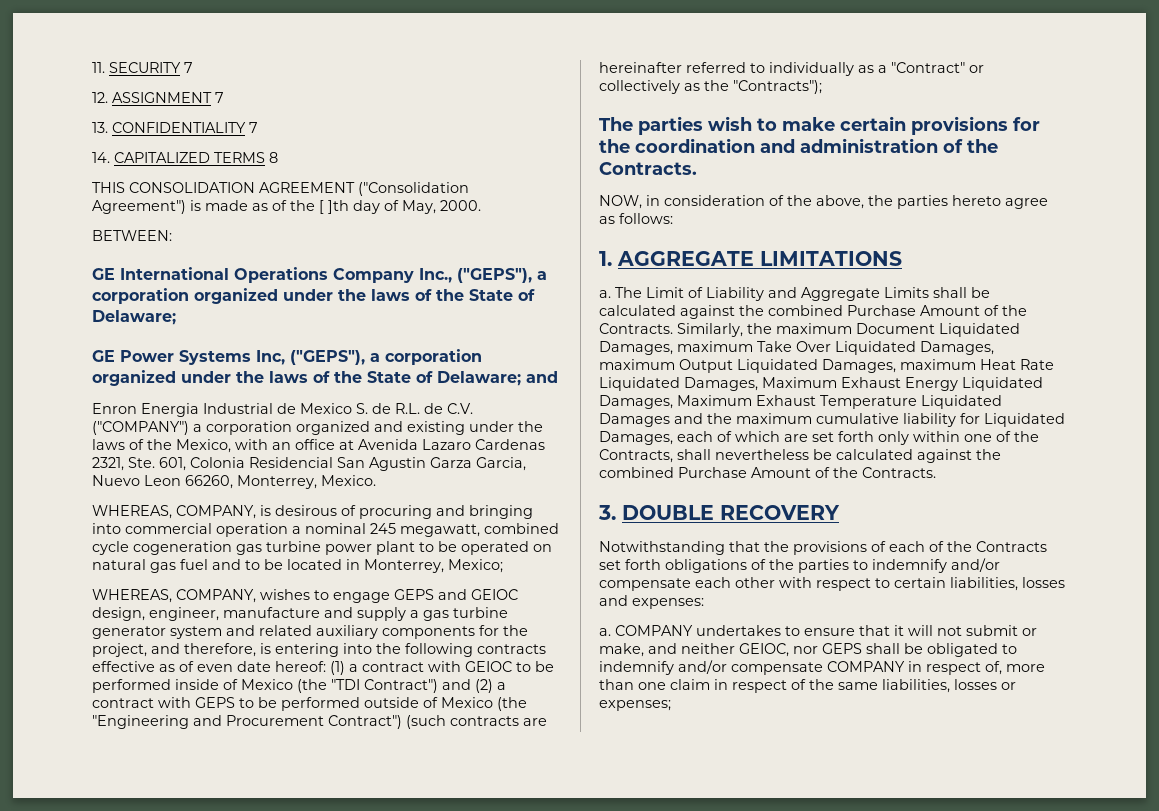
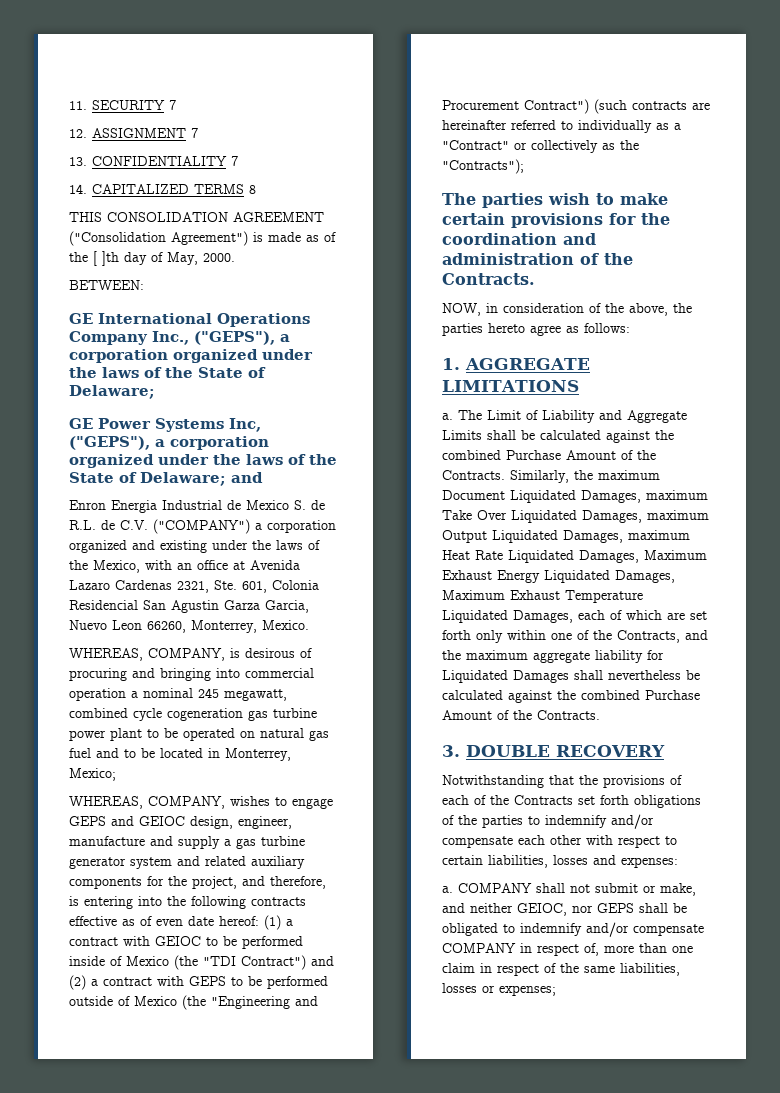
- Similarly, the maximum Document Liquidated Damages, maximum Take Over Liquidated Damages, maximum Output Liquidated Damages, maximum Heat Rate Liquidated Damages, Maximum Exhaust Energy Liquidated Damages, Maximum Exhaust Temperature Liquidated Damages and the maximum cumulative liability for Liquidated Damages, each of which are set forth only within one of the Contracts, shall nevertheless be calculated against the combined Purchase Amount of the Contracts.
+ Similarly, the maximum Document Liquidated Damages, maximum Take Over Liquidated Damages, maximum Output Liquidated Damages, maximum Heat Rate Liquidated Damages, Maximum Exhaust Energy Liquidated Damages, Maximum Exhaust Temperature Liquidated Damages, each of which are set forth only within one of the Contracts, and the maximum aggregate liability for Liquidated Damages shall nevertheless be calculated against the combined Purchase Amount of the Contracts.
- COMPANY undertakes to ensure that it will not submit or make, and neither GEIOC, nor GEPS shall be obligated to indemnify and/or compensate COMPANY in respect of, more than one claim in respect of the same liabilities, losses or expenses;
+ COMPANY shall not submit or make, and neither GEIOC, nor GEPS shall be obligated to indemnify and/or compensate COMPANY in respect of, more than one claim in respect of the same liabilities, losses or expenses;

